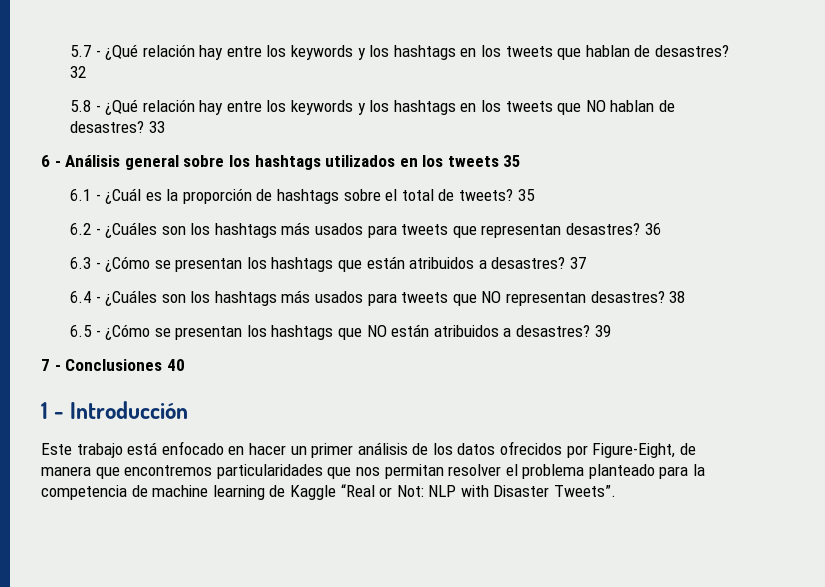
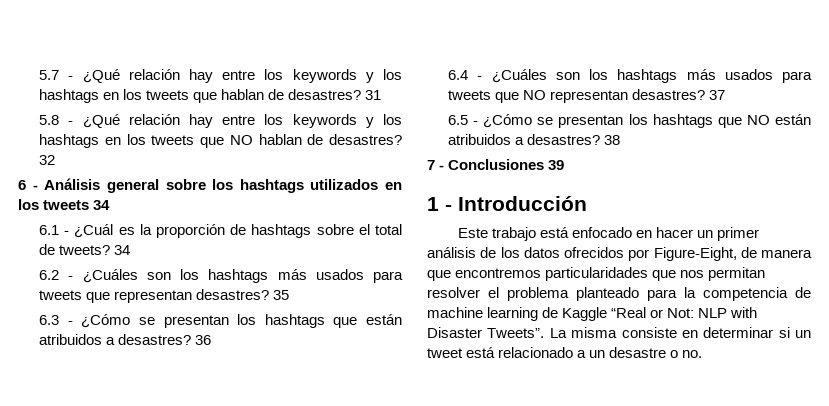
- 32
+ 31
- 33
+ 32
- 6 - Análisis general sobre los hashtags utilizados en los tweets 35
+ 6 - Análisis general sobre los hashtags utilizados en los tweets 34
- 6.1 - ¿Cuál es la proporción de hashtags sobre el total de tweets? 35
+ 6.1 - ¿Cuál es la proporción de hashtags sobre el total de tweets? 34
- 36
+ 35
- 37
+ 36
- 38
+ 37
- 39
+ 38
- 7 - Conclusiones 40
+ 7 - Conclusiones 39
+ La misma consiste en determinar si un tweet está relacionado a un desastre o no.

